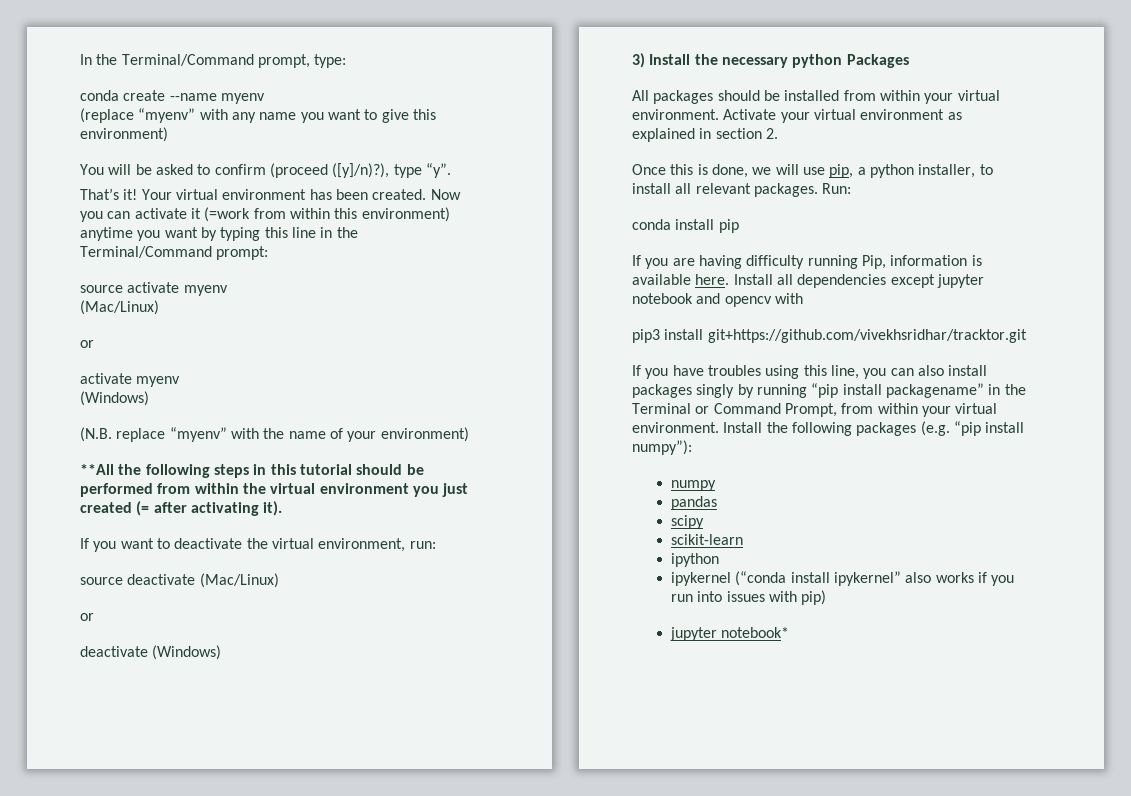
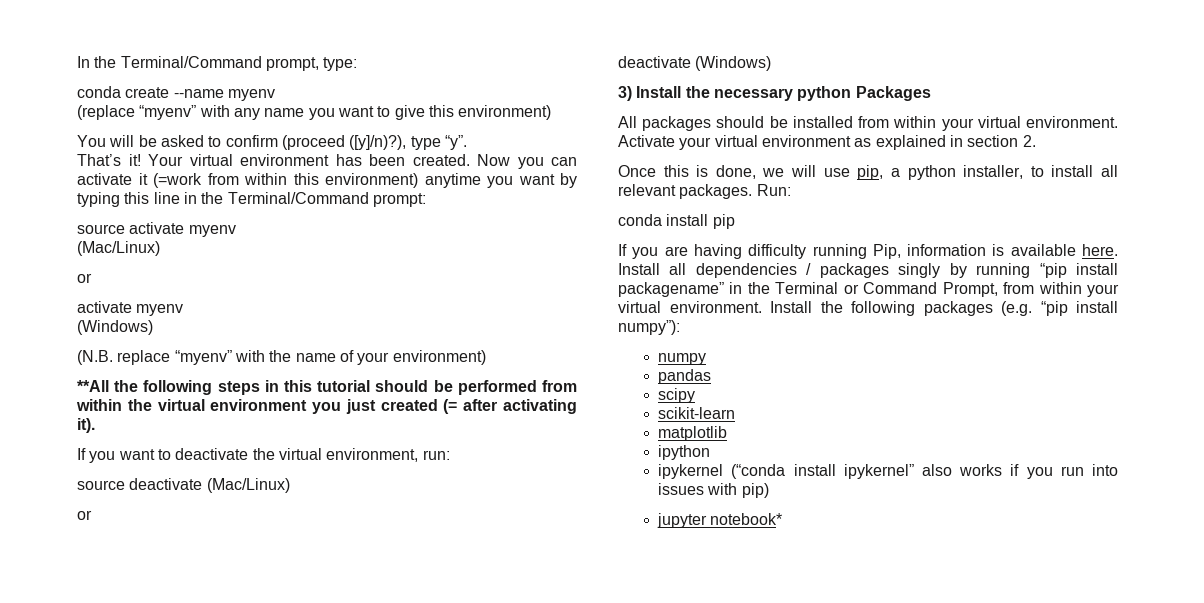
- Install all dependencies except jupyter notebook and opencv with
- pip3 install git+https://github.com/vivekhsridhar/tracktor.git
- If you have troubles using this line, you can also install packages singly by running “pip install packagename” in the Terminal or Command Prompt, from within your virtual environment.
+ Install all dependencies / packages singly by running “pip install packagename” in the Terminal or Command Prompt, from within your virtual environment.
+ matplotlib

